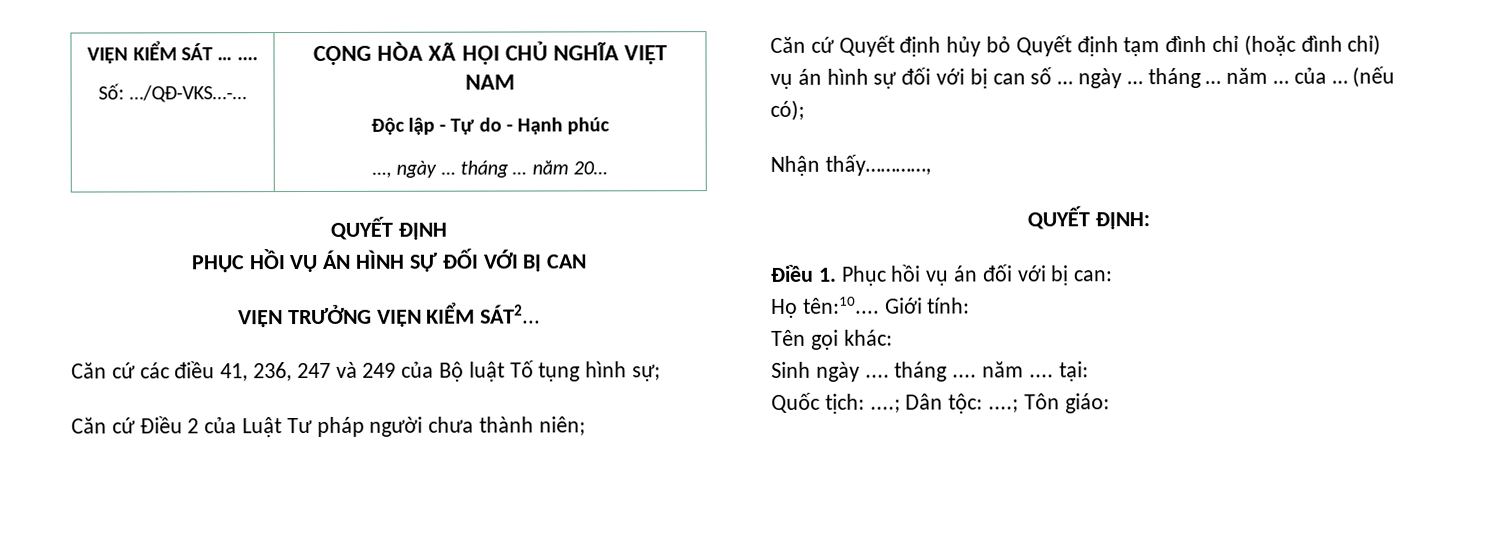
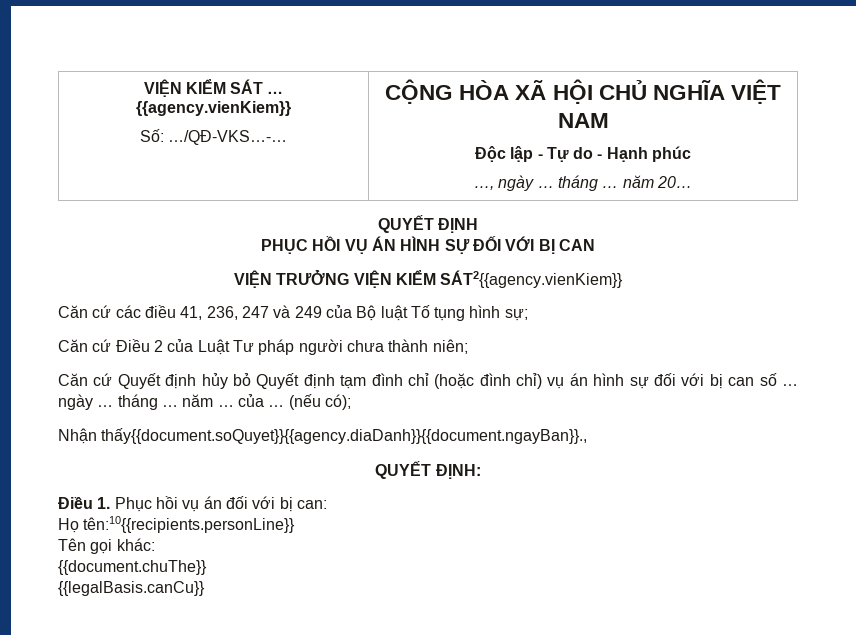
- VIỆN KIỂM SÁT … ....
+ VIỆN KIỂM SÁT … {{agency.vienKiem}}
- VIỆN TRƯỞNG VIỆN KIỂM SÁT2...
+ VIỆN TRƯỞNG VIỆN KIỂM SÁT2{{agency.vienKiem}}
- Nhận thấy…………,
+ Nhận thấy{{document.soQuyet}}{{agency.diaDanh}}{{document.ngayBan}}.,
- Họ tên:10.... Giới tính:
+ Họ tên:10{{recipients.personLine}}
- Sinh ngày .... tháng .... năm .... tại:
- Quốc tịch: ....; Dân tộc: ....; Tôn giáo:
+ {{document.chuThe}}
+ {{legalBasis.canCu}}

